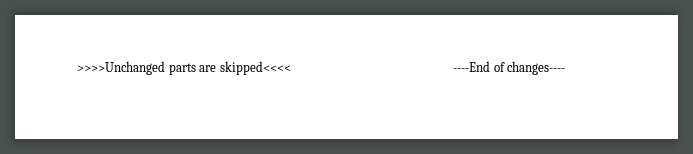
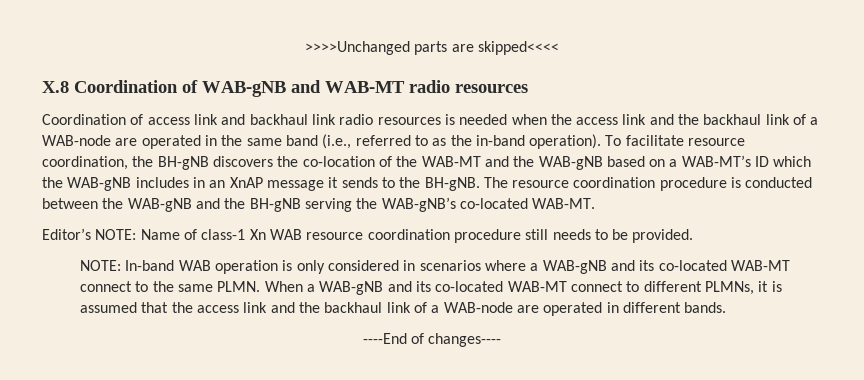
+ X.8 Coordination of WAB-gNB and WAB-MT radio resources
+ Coordination of access link and backhaul link radio resources is needed when the access link and the backhaul link of a WAB-node are operated in the same band (i.e., referred to as the in-band operation). To facilitate resource coordination, the BH-gNB discovers the co-location of the WAB-MT and the WAB-gNB based on a WAB-MT’s ID which the WAB-gNB includes in an XnAP message it sends to the BH-gNB. The resource coordination procedure is conducted between the WAB-gNB and the BH-gNB serving the WAB-gNB’s co-located WAB-MT.
+ Editor’s NOTE: Name of class-1 Xn WAB resource coordination procedure still needs to be provided.
+ NOTE: In-band WAB operation is only considered in scenarios where a WAB-gNB and its co-located WAB-MT connect to the same PLMN. When a WAB-gNB and its co-located WAB-MT connect to different PLMNs, it is assumed that the access link and the backhaul link of a WAB-node are operated in different bands.

